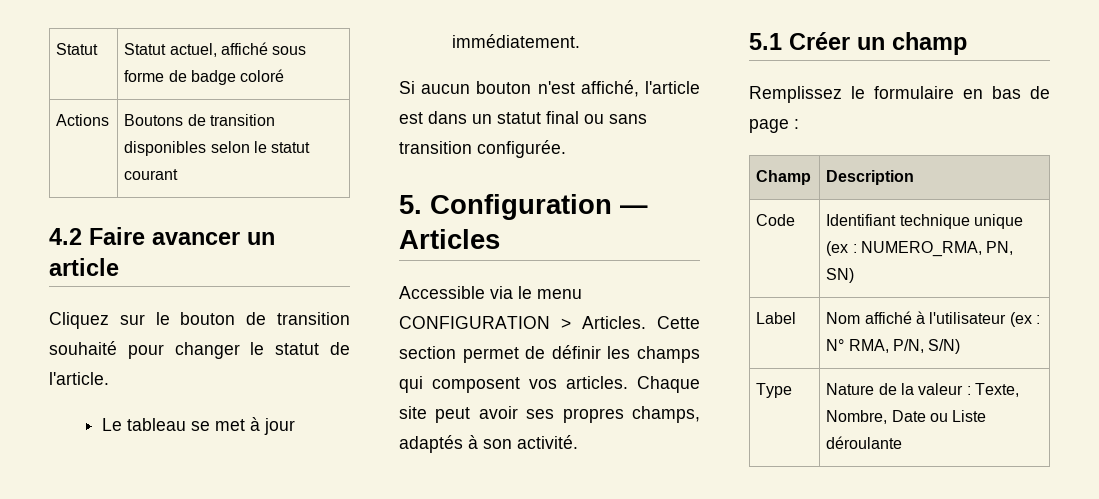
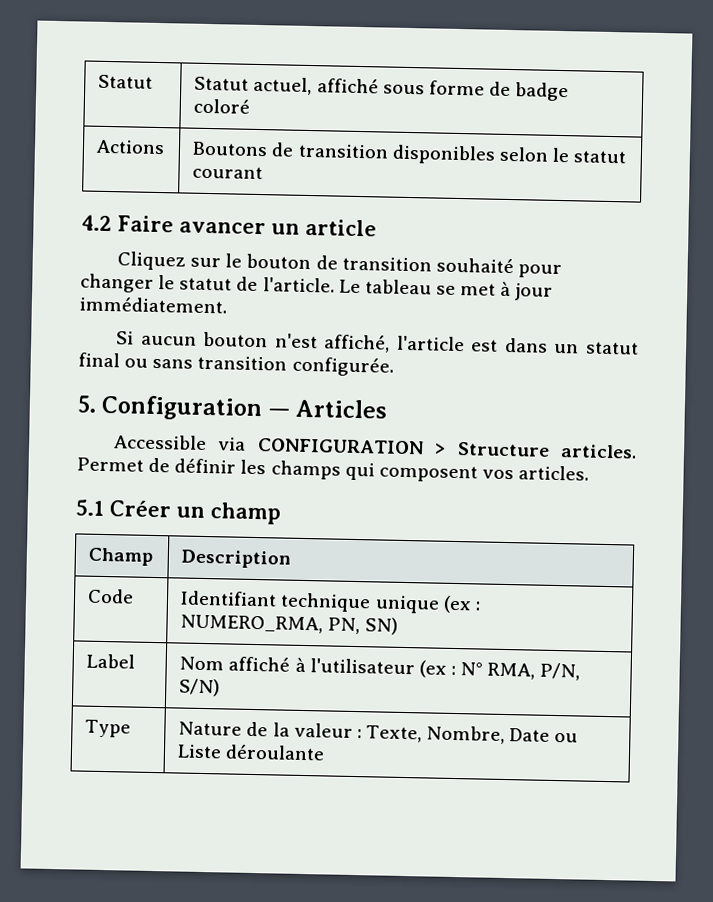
- Cliquez sur le bouton de transition souhaité pour changer le statut de l'article.
- Le tableau se met à jour immédiatement.
+ Cliquez sur le bouton de transition souhaité pour changer le statut de l'article. Le tableau se met à jour immédiatement.
- Accessible via le menu CONFIGURATION > Articles. Cette section permet de définir les champs qui composent vos articles. Chaque site peut avoir ses propres champs, adaptés à son activité.
+ Accessible via CONFIGURATION > Structure articles. Permet de définir les champs qui composent vos articles.
  5.1 Créer un champ
- Remplissez le formulaire en bas de page :

